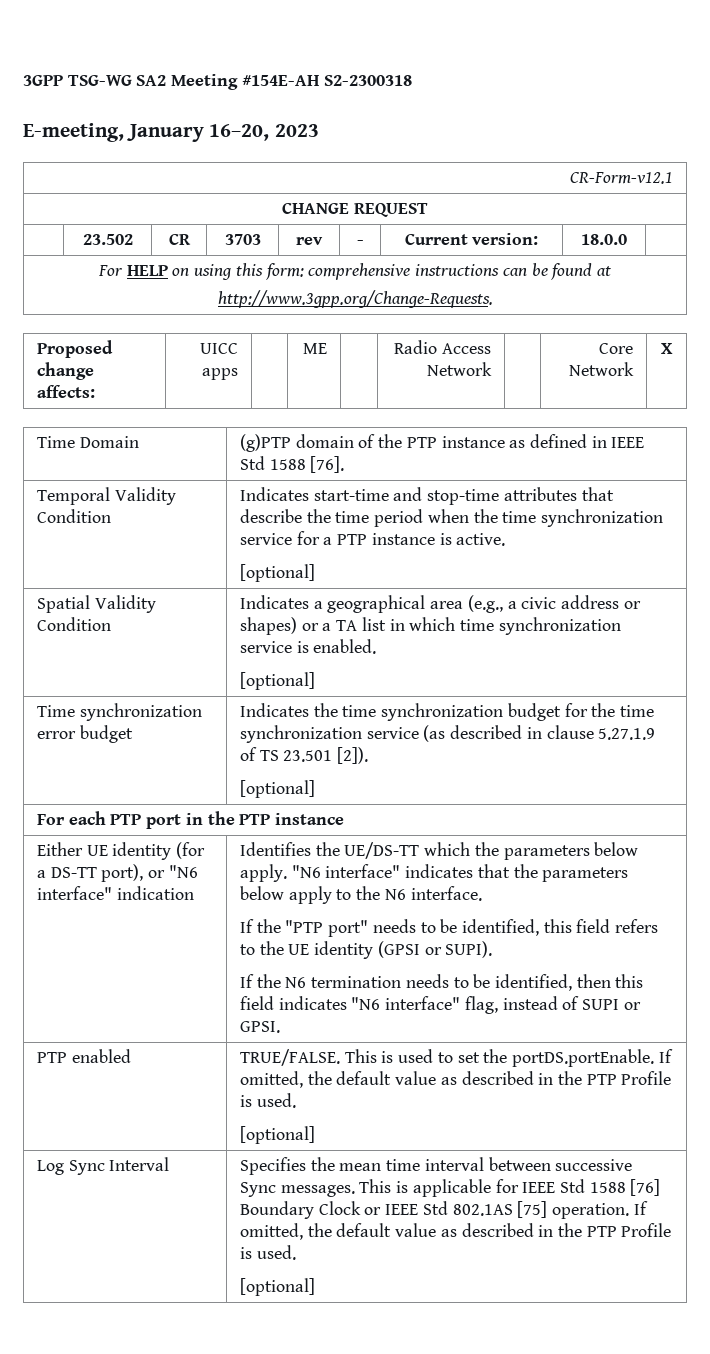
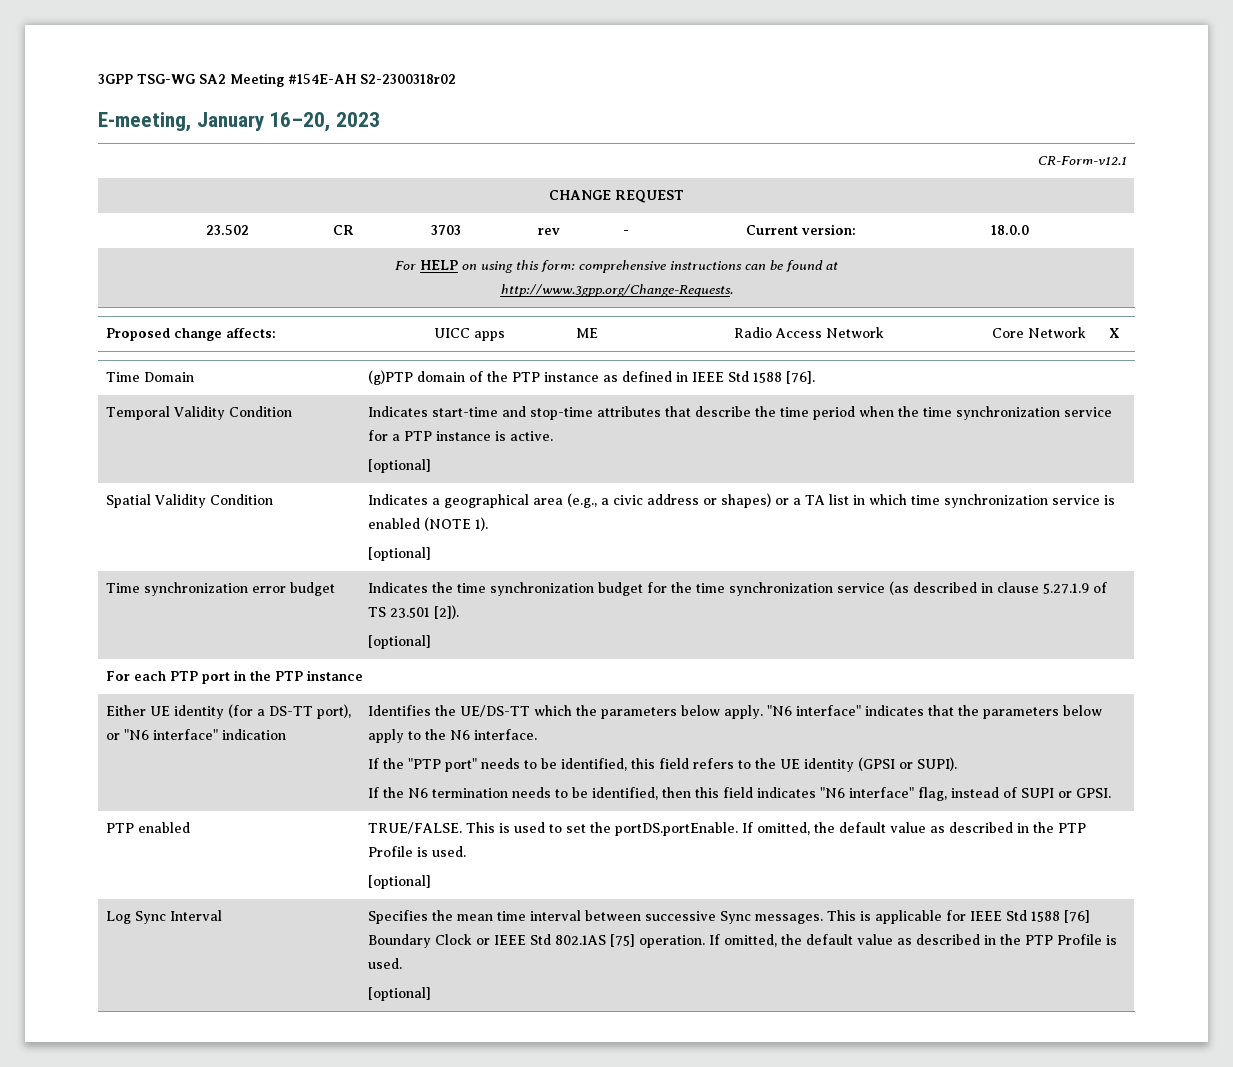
- 3GPP TSG-WG SA2 Meeting #154E-AH S2-2300318
+ 3GPP TSG-WG SA2 Meeting #154E-AH S2-2300318r02
- Spatial Validity Condition | Indicates a geographical area (e.g., a civic address or shapes) or a TA list in which time synchronization service is enabled.
+ Spatial Validity Condition | Indicates a geographical area (e.g., a civic address or shapes) or a TA list in which time synchronization service is enabled (NOTE 1).

